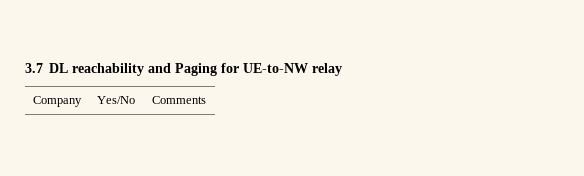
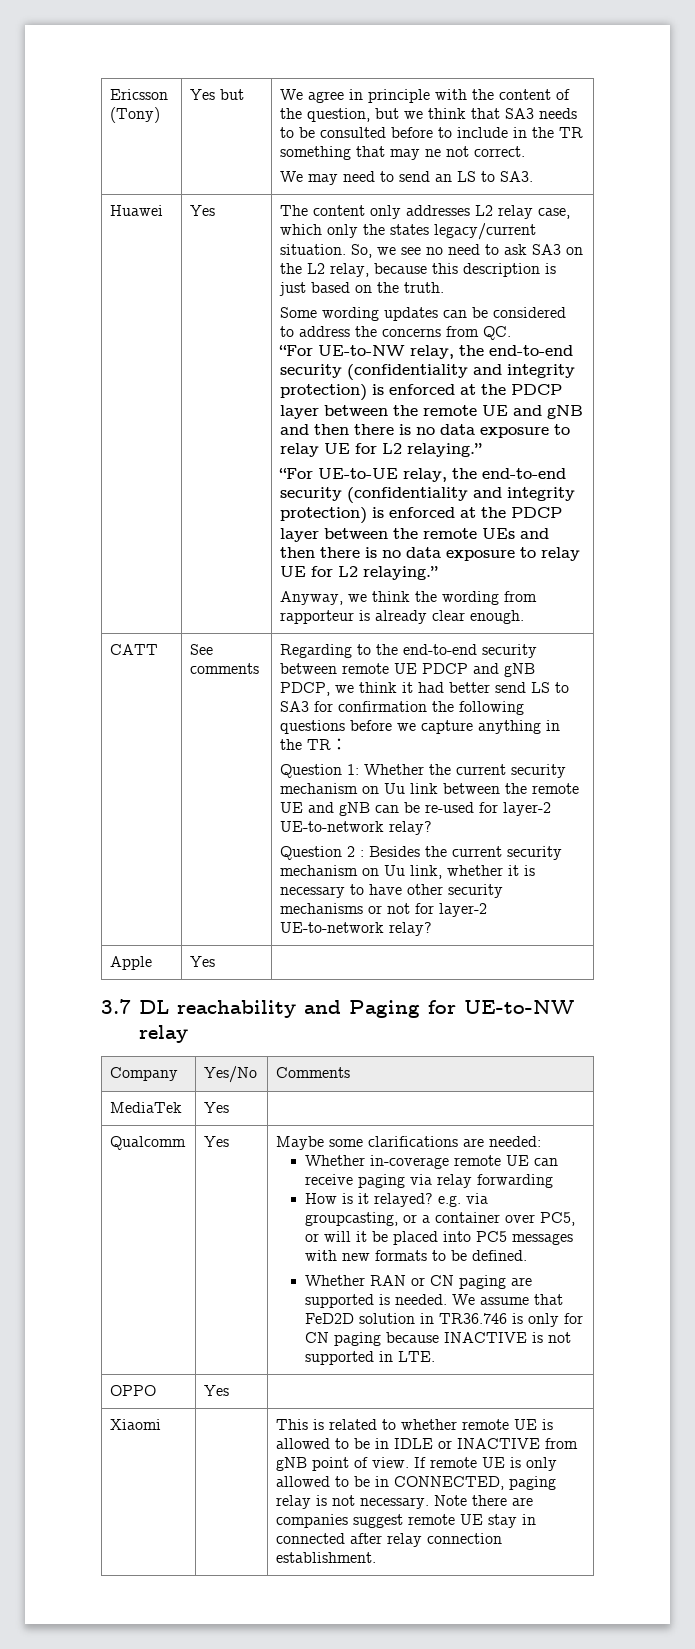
+ Ericsson (Tony) | Yes but | We agree in principle with the content of the question, but we think that SA3 needs to be consulted before to include in the TR something that may ne not correct.
+ We may need to send an LS to SA3.
+ Huawei | Yes | The content only addresses L2 relay case, which only the states legacy/current situation. So, we see no need to ask SA3 on the L2 relay, because this description is just based on the truth.
+ Some wording updates can be considered to address the concerns from QC.
+ “For UE-to-NW relay, the end-to-end security (confidentiality and integrity protection) is enforced at the PDCP layer between the remote UE and gNB and then there is no data exposure to relay UE for L2 relaying.”
+ “For UE-to-UE relay, the end-to-end security (confidentiality and integrity protection) is enforced at the PDCP layer between the remote UEs and then there is no data exposure to relay UE for L2 relaying.”
+ Anyway, we think the wording from rapporteur is already clear enough.
+ CATT | See comments | Regarding to the end-to-end security between remote UE PDCP and gNB PDCP, we think it had better send LS to SA3 for confirmation the following questions before we capture anything in the TR：
+ Question 1: Whether the current security mechanism on Uu link between the remote UE and gNB can be re-used for layer-2 UE-to-network relay?
+ Question 2 : Besides the current security mechanism on Uu link, whether it is necessary to have other security mechanisms or not for layer-2 UE-to-network relay?
+ Apple | Yes |
+ MediaTek | Yes |
+ Qualcomm | Yes | Maybe some clarifications are needed:
+ Whether in-coverage remote UE can receive paging via relay forwarding
+ How is it relayed? e.g. via groupcasting, or a container over PC5, or will it be placed into PC5 messages with new formats to be defined.
+ Whether RAN or CN paging are supported is needed. We assume that FeD2D solution in TR36.746 is only for CN paging because INACTIVE is not supported in LTE.
+ OPPO | Yes |
+ Xiaomi | | This is related to whether remote UE is allowed to be in IDLE or INACTIVE from gNB point of view. If remote UE is only allowed to be in CONNECTED, paging relay is not necessary. Note there are companies suggest remote UE stay in connected after relay connection establishment.

